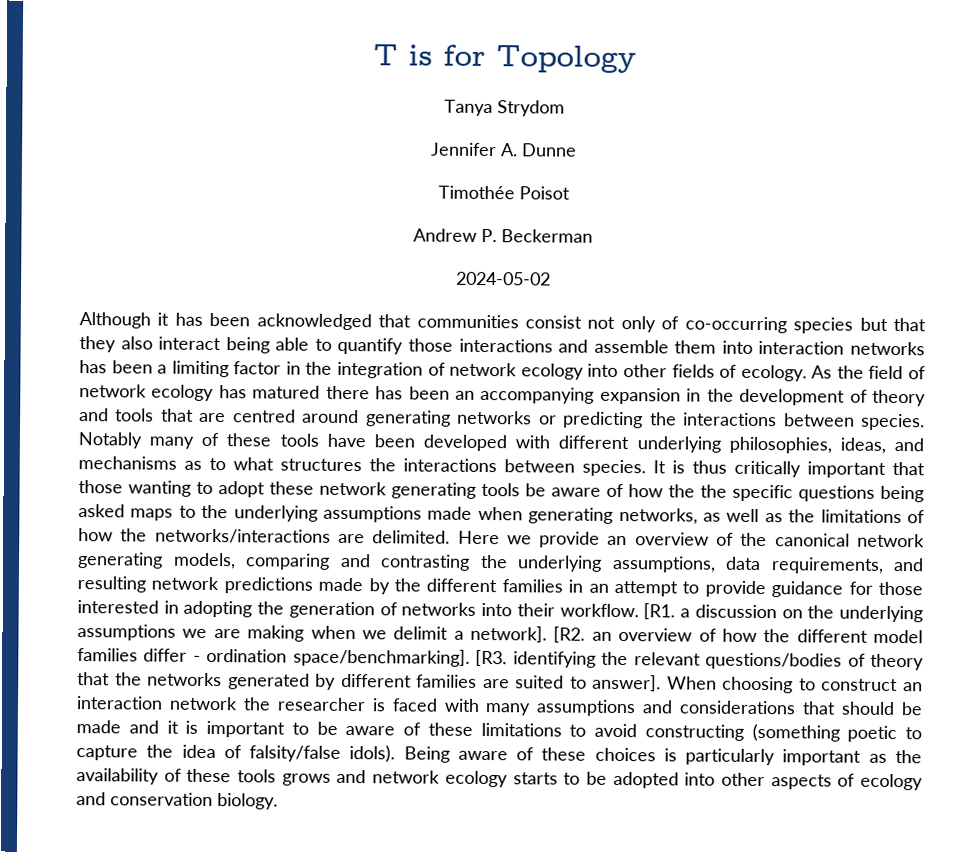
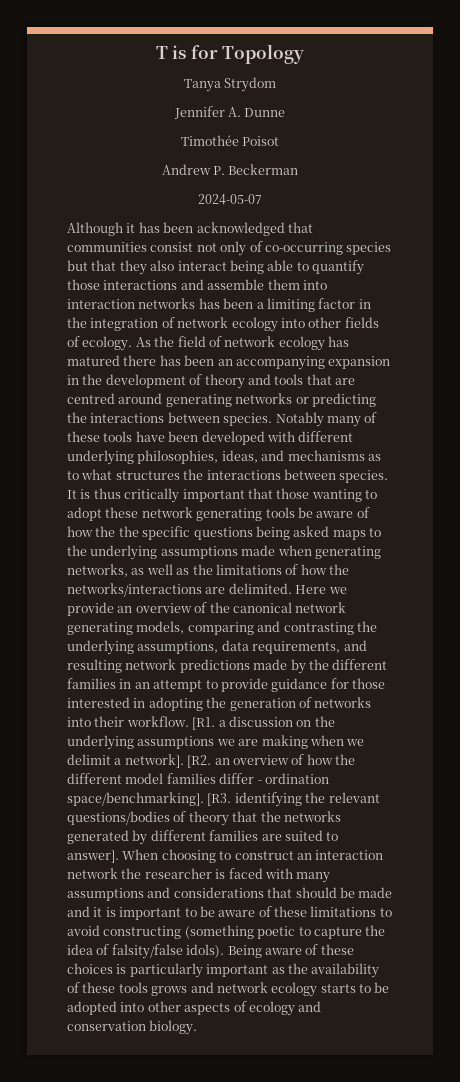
- 2024-05-02
+ 2024-05-07

